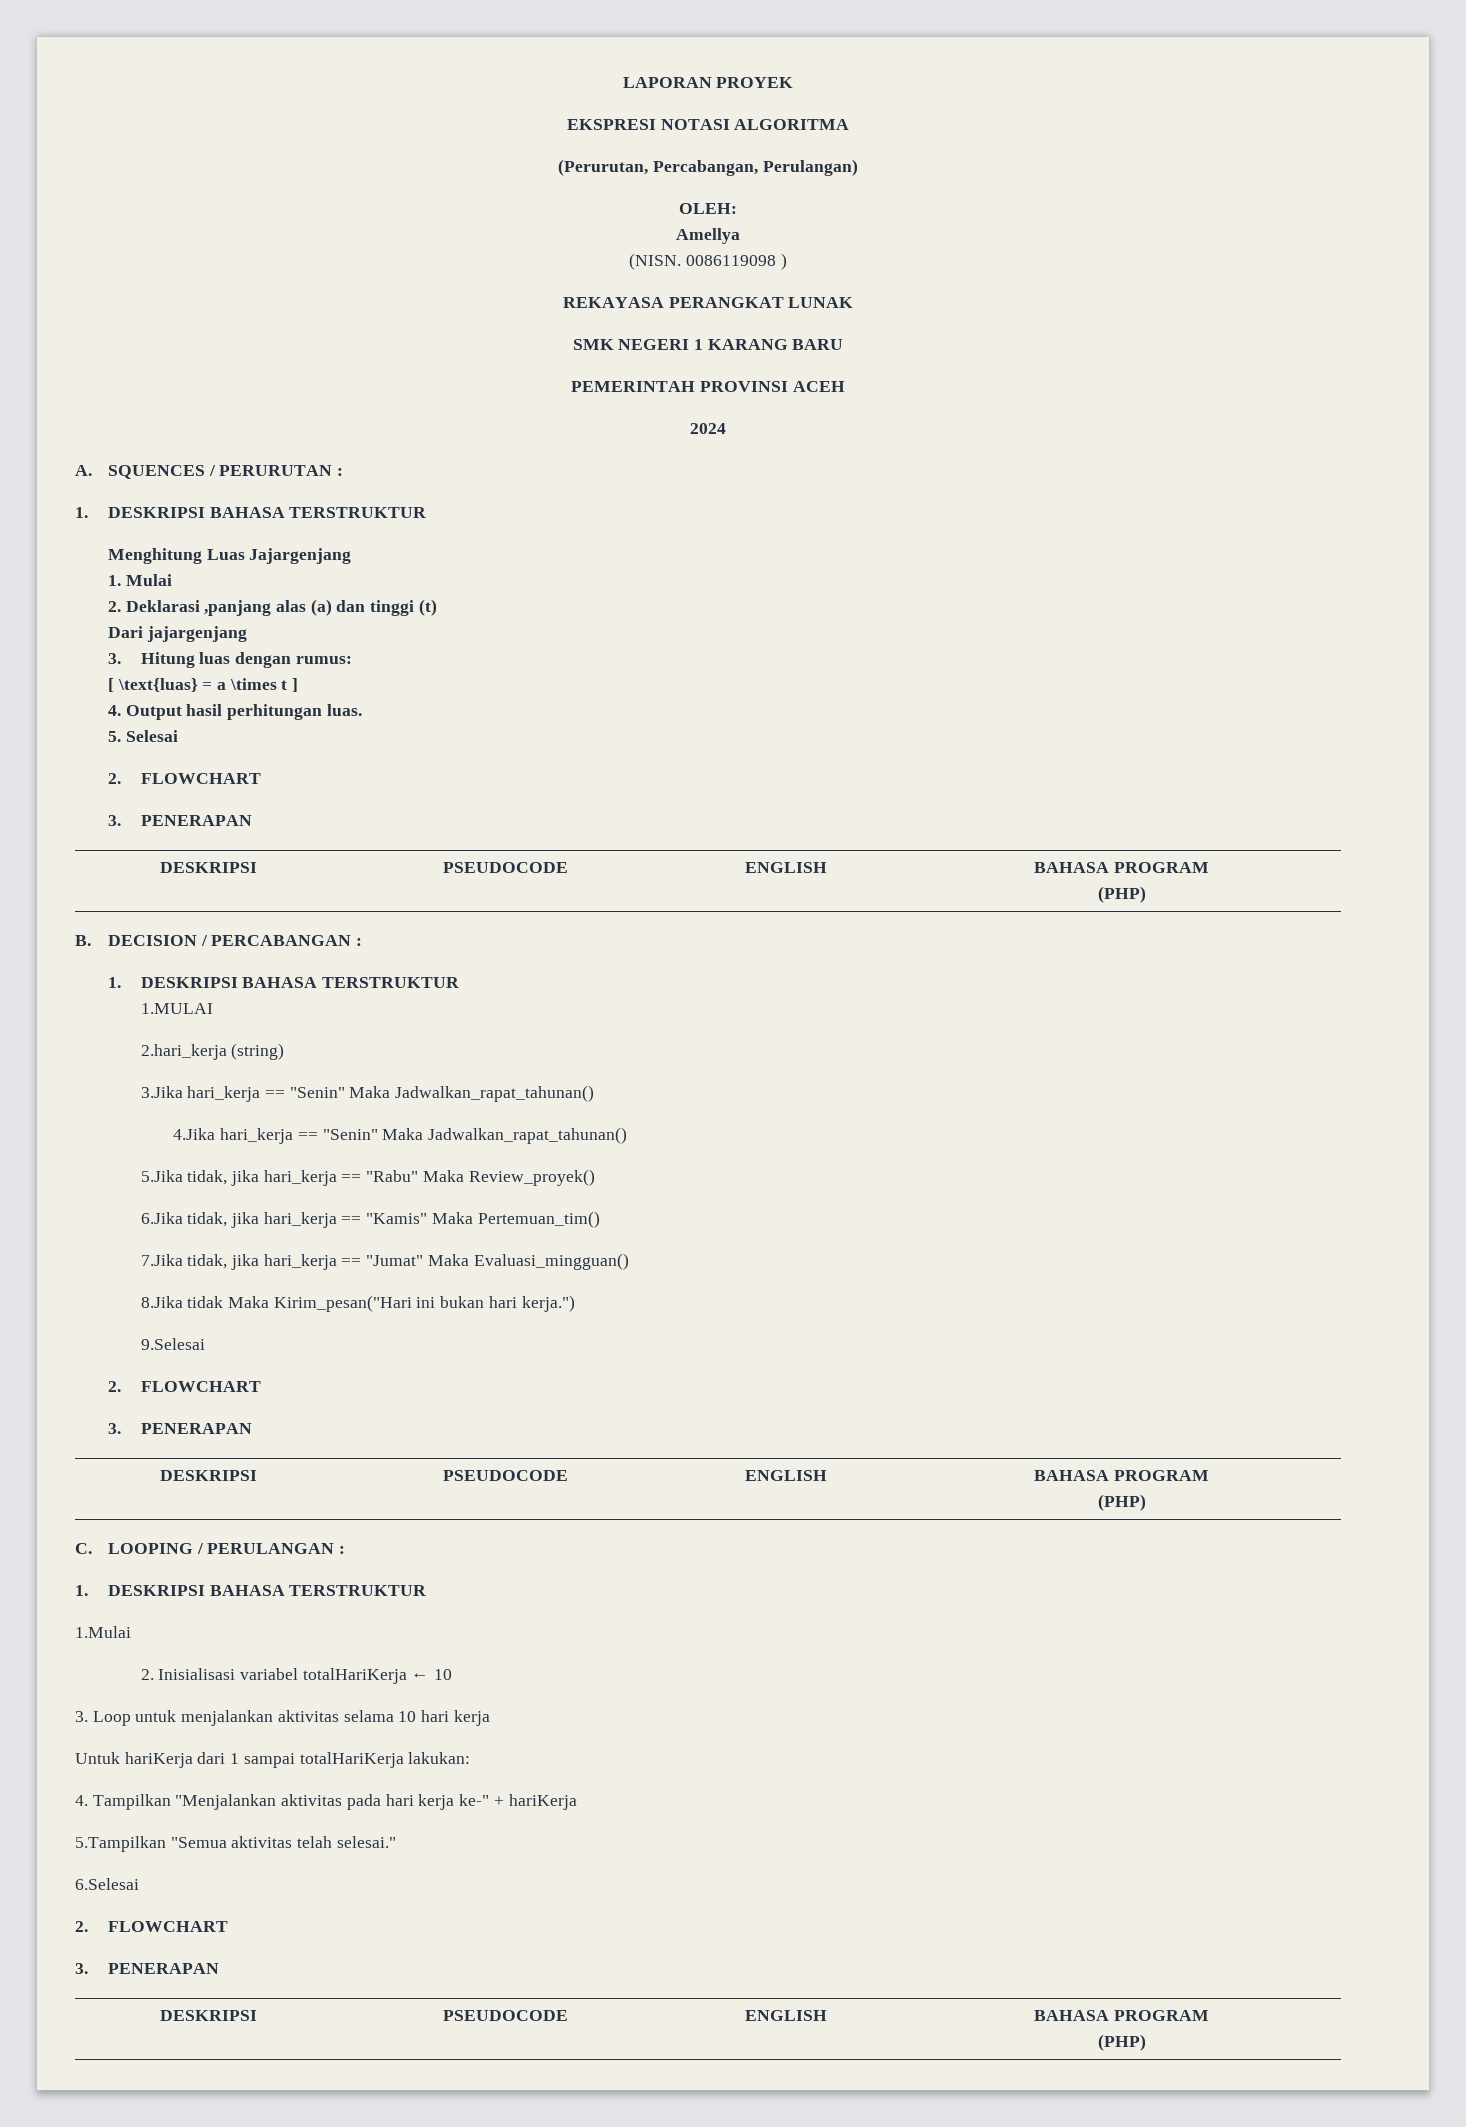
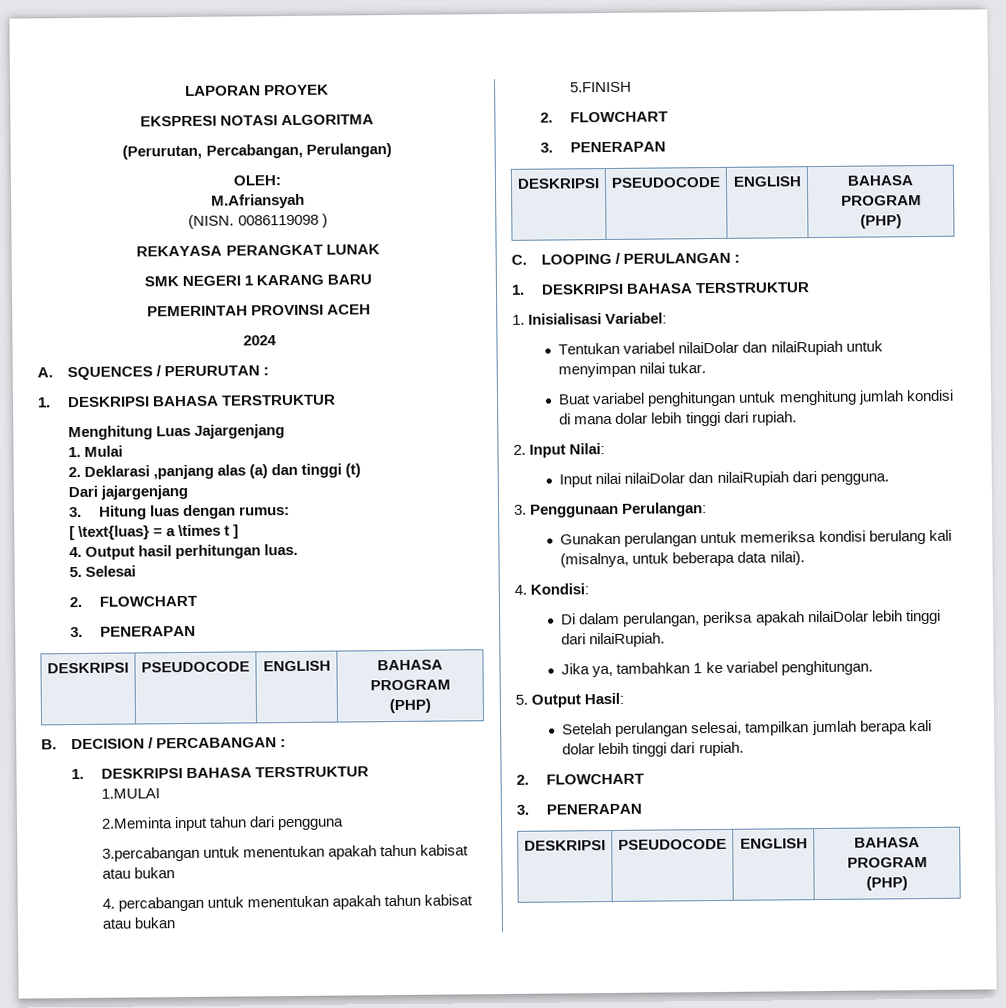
- Amellya
+ M.Afriansyah
- 2.hari_kerja (string)
- 3.Jika hari_kerja == "Senin" Maka Jadwalkan_rapat_tahunan()
- 4.Jika hari_kerja == "Senin" Maka Jadwalkan_rapat_tahunan()
- 5.Jika tidak, jika hari_kerja == "Rabu" Maka Review_proyek()
- 6.Jika tidak, jika hari_kerja == "Kamis" Maka Pertemuan_tim()
- 7.Jika tidak, jika hari_kerja == "Jumat" Maka Evaluasi_mingguan()
- 8.Jika tidak Maka Kirim_pesan("Hari ini bukan hari kerja.")
- 9.Selesai
+ 2.Meminta input tahun dari pengguna
+ 3.percabangan untuk menentukan apakah tahun kabisat atau bukan
+ 4. percabangan untuk menentukan apakah tahun kabisat atau bukan
+ 5.FINISH
- 1.Mulai
- 2. Inisialisasi variabel totalHariKerja ← 10
- 3. Loop untuk menjalankan aktivitas selama 10 hari kerja
- Untuk hariKerja dari 1 sampai totalHariKerja lakukan:
- 4. Tampilkan "Menjalankan aktivitas pada hari kerja ke-" + hariKerja
- 5.Tampilkan "Semua aktivitas telah selesai."
- 6.Selesai
+ 1. Inisialisasi Variabel:
+ Tentukan variabel nilaiDolar dan nilaiRupiah untuk menyimpan nilai tukar.
+ Buat variabel penghitungan untuk menghitung jumlah kondisi di mana dolar lebih tinggi dari rupiah.
+ 2. Input Nilai:
+ Input nilai nilaiDolar dan nilaiRupiah dari pengguna.
+ 3. Penggunaan Perulangan:
+ Gunakan perulangan untuk memeriksa kondisi berulang kali (misalnya, untuk beberapa data nilai).
+ 4. Kondisi:
+ Di dalam perulangan, periksa apakah nilaiDolar lebih tinggi dari nilaiRupiah.
+ Jika ya, tambahkan 1 ke variabel penghitungan.
+ 5. Output Hasil:
+ Setelah perulangan selesai, tampilkan jumlah berapa kali dolar lebih tinggi dari rupiah.

